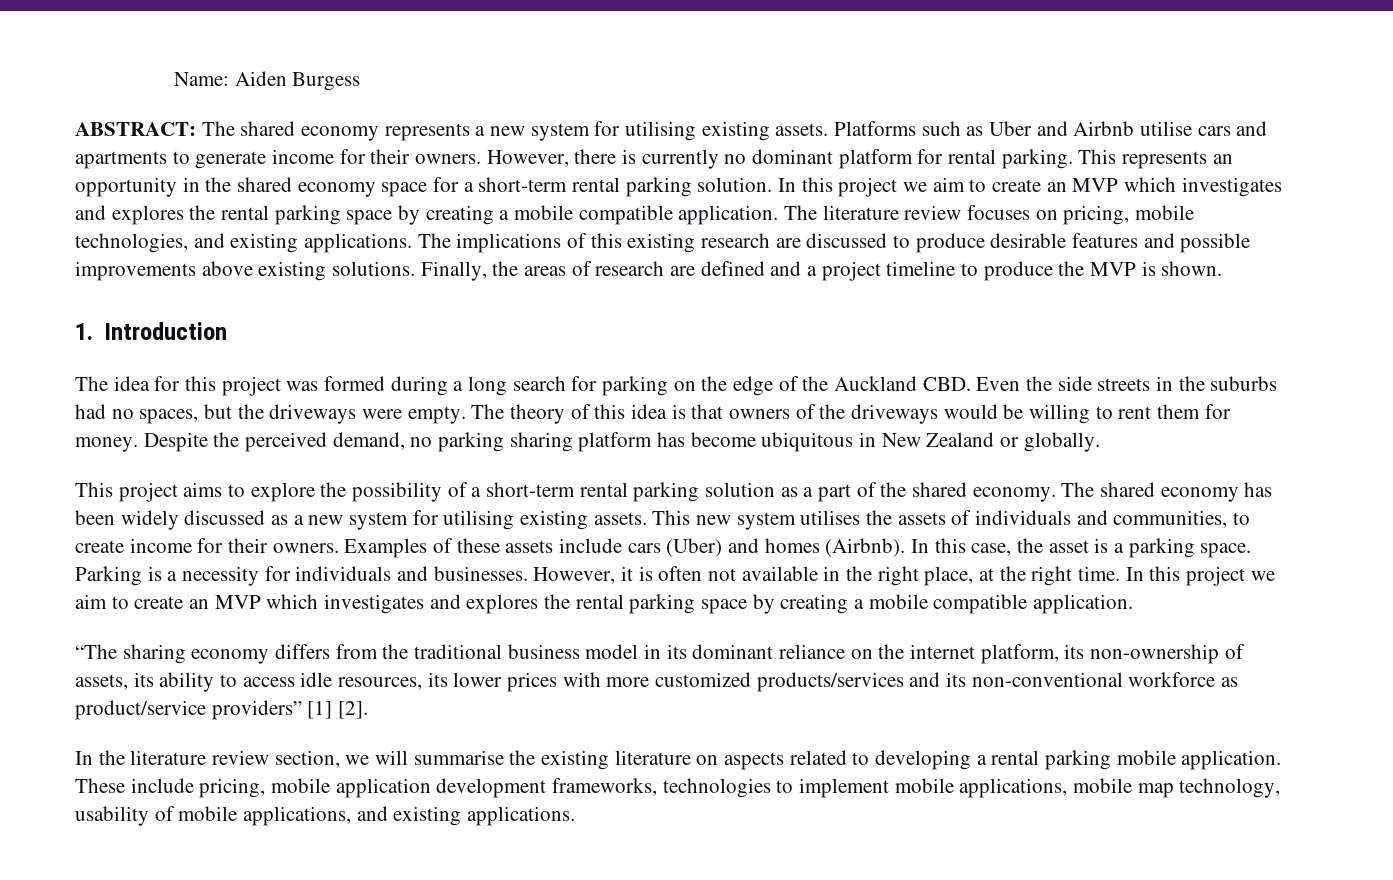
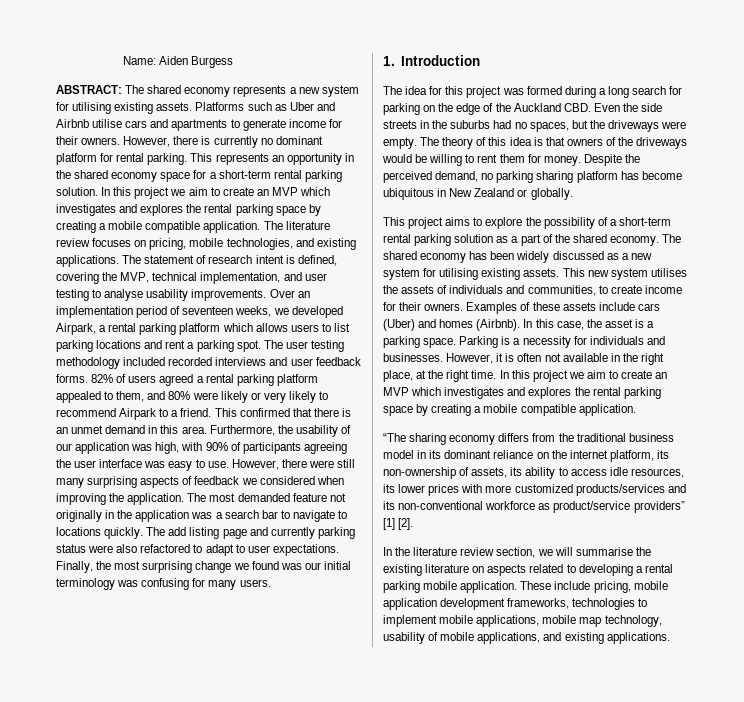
- The implications of this existing research are discussed to produce desirable features and possible improvements above existing solutions. Finally, the areas of research are defined and a project timeline to produce the MVP is shown.
+ The statement of research intent is defined, covering the MVP, technical implementation, and user testing to analyse usability improvements. Over an implementation period of seventeen weeks, we developed Airpark, a rental parking platform which allows users to list parking locations and rent a parking spot. The user testing methodology included recorded interviews and user feedback forms. 82% of users agreed a rental parking platform appealed to them, and 80% were likely or very likely to recommend Airpark to a friend. This confirmed that there is an unmet demand in this area. Furthermore, the usability of our application was high, with 90% of participants agreeing the user interface was easy to use. However, there were still many surprising aspects of feedback we considered when improving the application. The most demanded feature not originally in the application was a search bar to navigate to locations quickly. The add listing page and currently parking status were also refactored to adapt to user expectations. Finally, the most surprising change we found was our initial terminology was confusing for many users.

